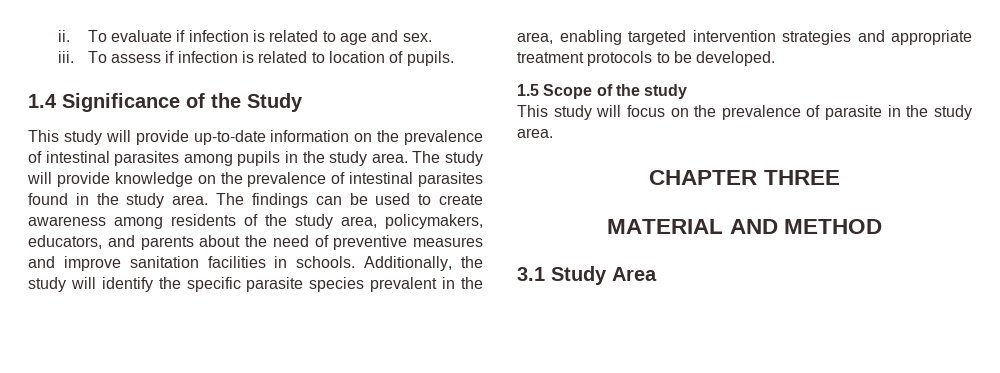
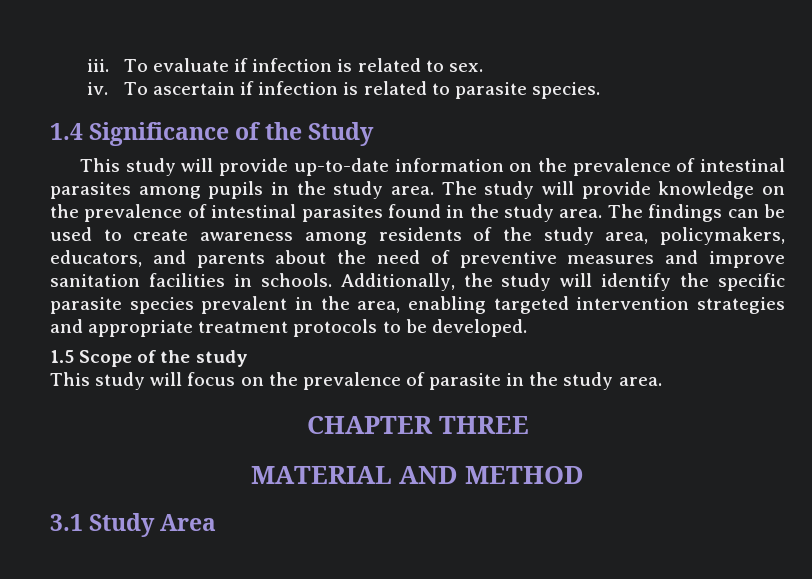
- ii.
+ iii.
- To evaluate if infection is related to age and sex.
+ To evaluate if infection is related to sex.
- iii. To assess if infection is related to location of pupils.
+ iv. To ascertain if infection is related to parasite species.

